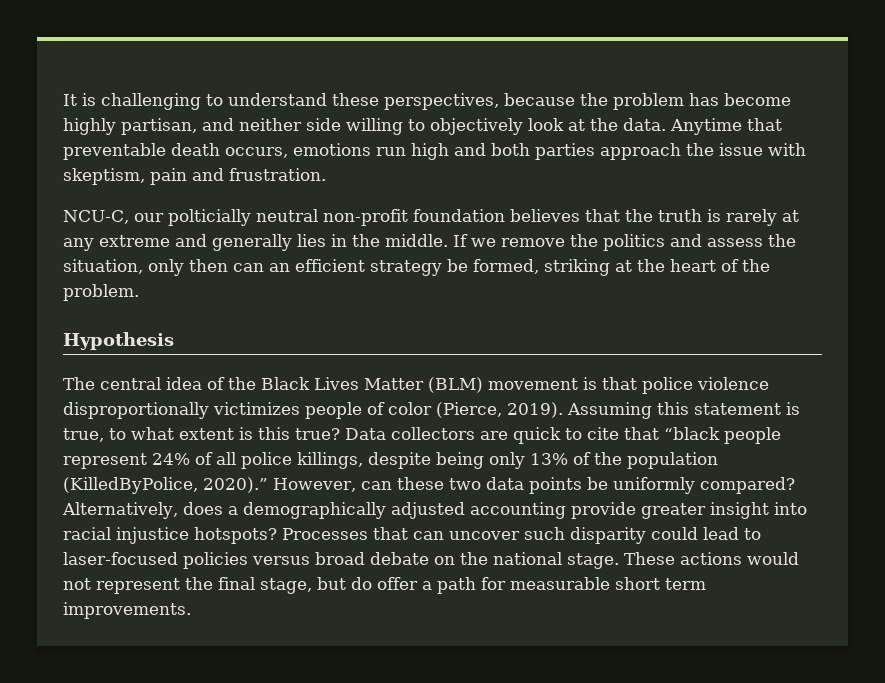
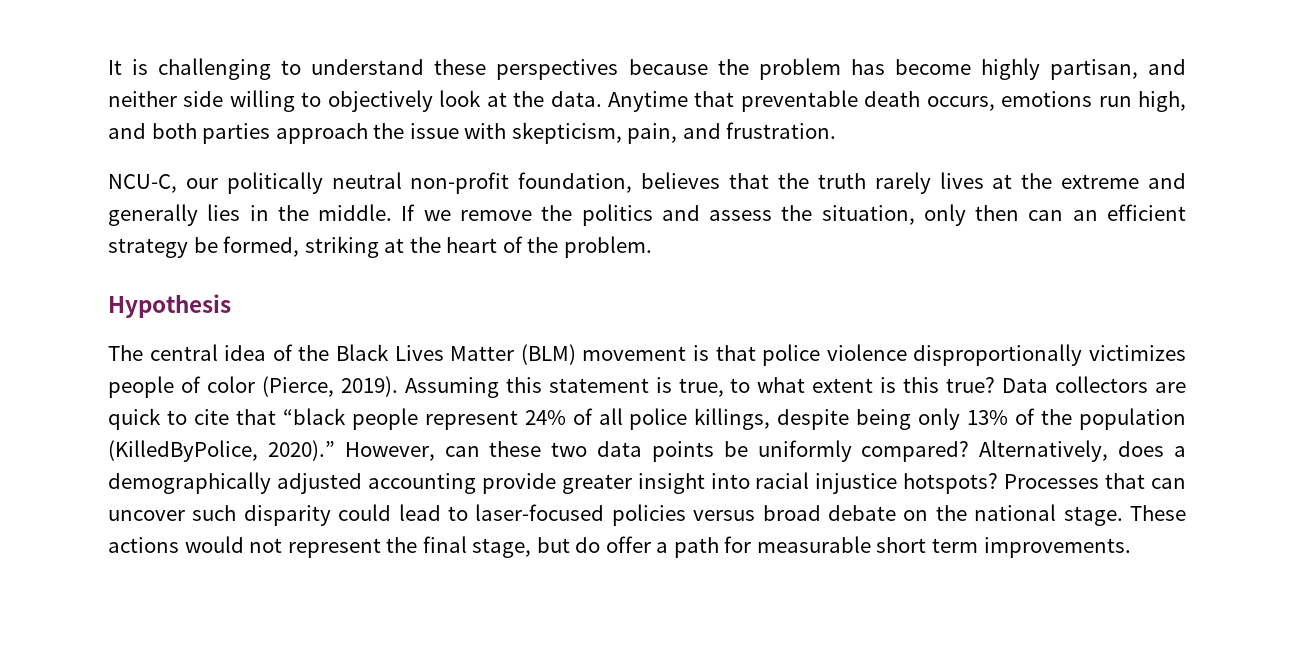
- It is challenging to understand these perspectives, because the problem has become highly partisan, and neither side willing to objectively look at the data.
+ It is challenging to understand these perspectives because the problem has become highly partisan, and neither side willing to objectively look at the data.
- Anytime that preventable death occurs, emotions run high and both parties approach the issue with skeptism, pain and frustration.
+ Anytime that preventable death occurs, emotions run high, and both parties approach the issue with skepticism, pain, and frustration.
- NCU-C, our polticially neutral non-profit foundation believes that the truth is rarely at any extreme and generally lies in the middle.
+ NCU-C, our politically neutral non-profit foundation, believes that the truth rarely lives at the extreme and generally lies in the middle.

